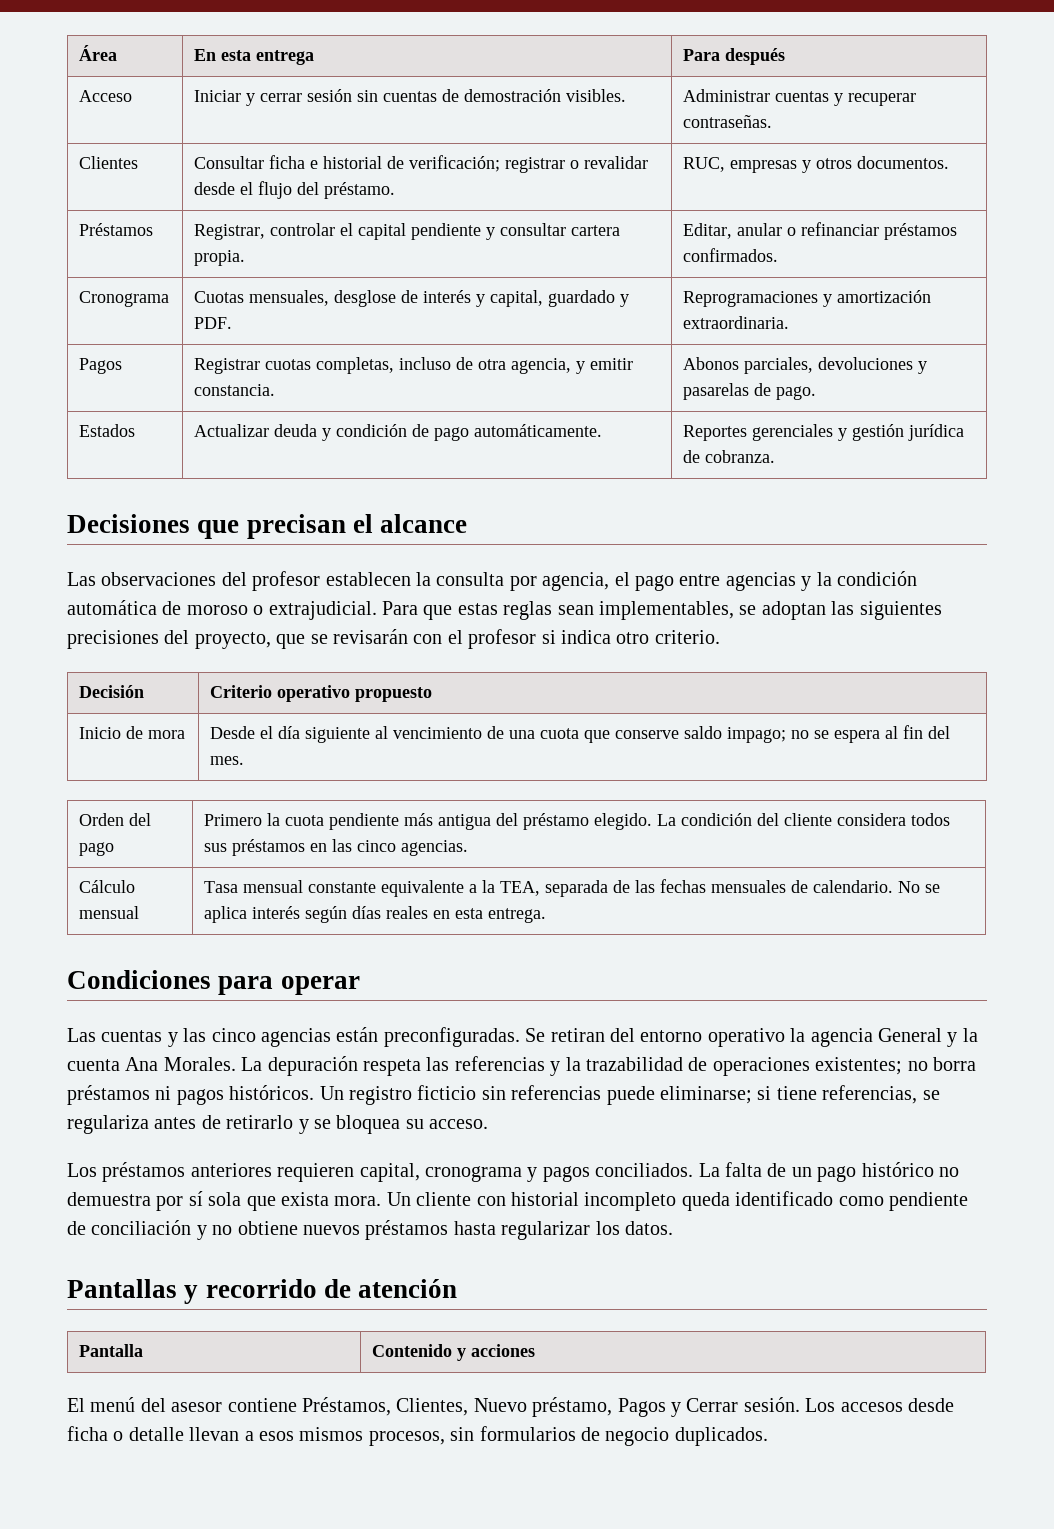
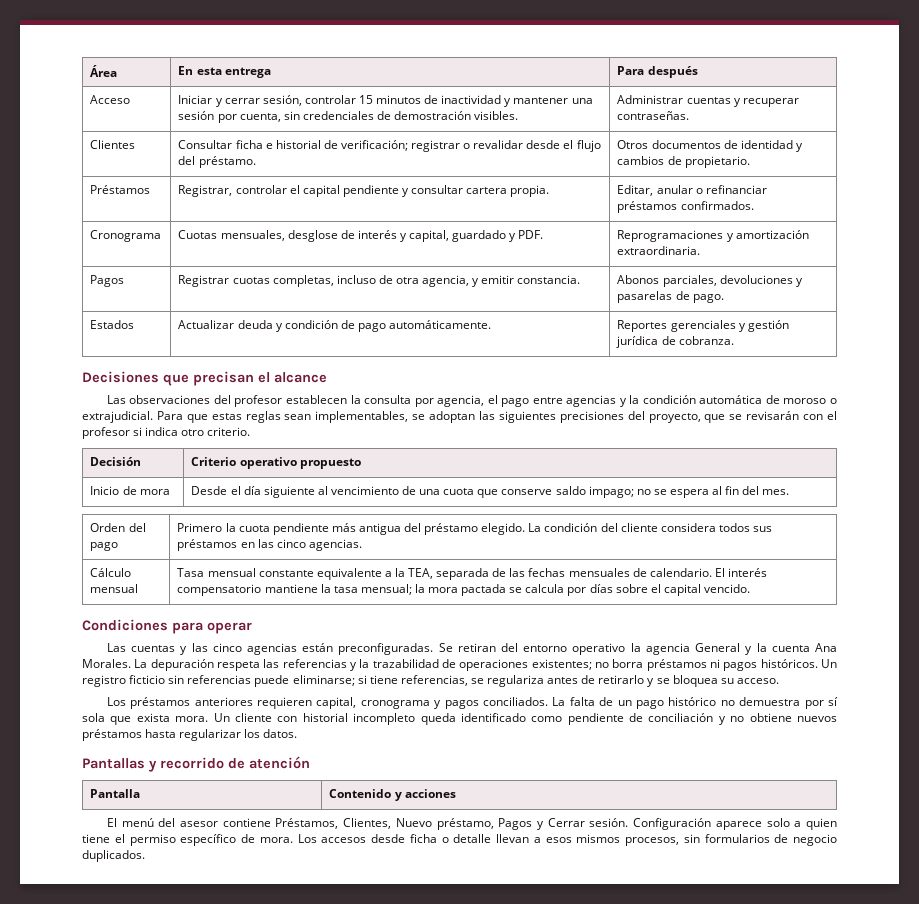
- Acceso | Iniciar y cerrar sesión sin cuentas de demostración visibles. | Administrar cuentas y recuperar contraseñas.
+ Acceso | Iniciar y cerrar sesión, controlar 15 minutos de inactividad y mantener una sesión por cuenta, sin credenciales de demostración visibles. | Administrar cuentas y recuperar contraseñas.
- Clientes | Consultar ficha e historial de verificación; registrar o revalidar desde el flujo del préstamo. | RUC, empresas y otros documentos.
+ Clientes | Consultar ficha e historial de verificación; registrar o revalidar desde el flujo del préstamo. | Otros documentos de identidad y cambios de propietario.
- Cálculo mensual | Tasa mensual constante equivalente a la TEA, separada de las fechas mensuales de calendario. No se aplica interés según días reales en esta entrega.
+ Cálculo mensual | Tasa mensual constante equivalente a la TEA, separada de las fechas mensuales de calendario. El interés compensatorio mantiene la tasa mensual; la mora pactada se calcula por días sobre el capital vencido.
+ Configuración aparece solo a quien tiene el permiso específico de mora.

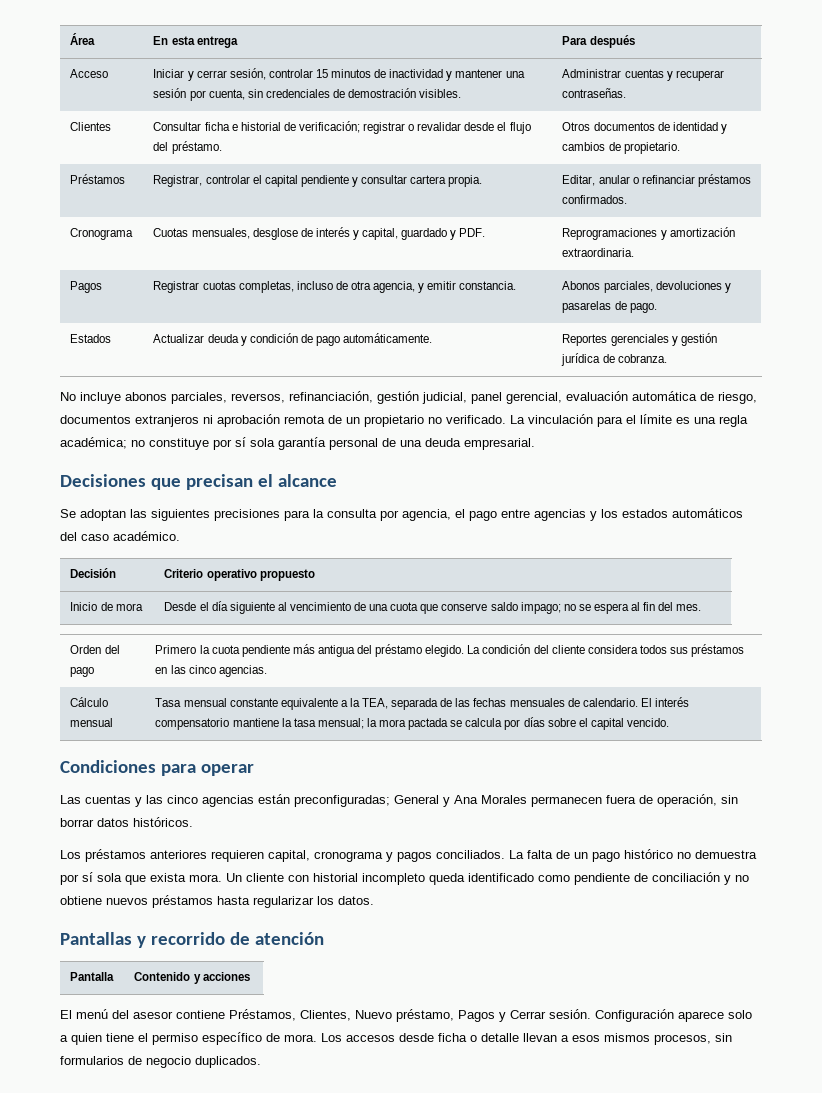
+ No incluye abonos parciales, reversos, refinanciación, gestión judicial, panel gerencial, evaluación automática de riesgo, documentos extranjeros ni aprobación remota de un propietario no verificado. La vinculación para el límite es una regla académica; no constituye por sí sola garantía personal de una deuda empresarial.
- Las observaciones del profesor establecen la consulta por agencia, el pago entre agencias y la condición automática de moroso o extrajudicial. Para que estas reglas sean implementables, se adoptan las siguientes precisiones del proyecto, que se revisarán con el profesor si indica otro criterio.
+ Se adoptan las siguientes precisiones para la consulta por agencia, el pago entre agencias y los estados automáticos del caso académico.
- Las cuentas y las cinco agencias están preconfiguradas. Se retiran del entorno operativo la agencia General y la cuenta Ana Morales. La depuración respeta las referencias y la trazabilidad de operaciones existentes; no borra préstamos ni pagos históricos. Un registro ficticio sin referencias puede eliminarse; si tiene referencias, se regulariza antes de retirarlo y se bloquea su acceso.
+ Las cuentas y las cinco agencias están preconfiguradas; General y Ana Morales permanecen fuera de operación, sin borrar datos históricos.

